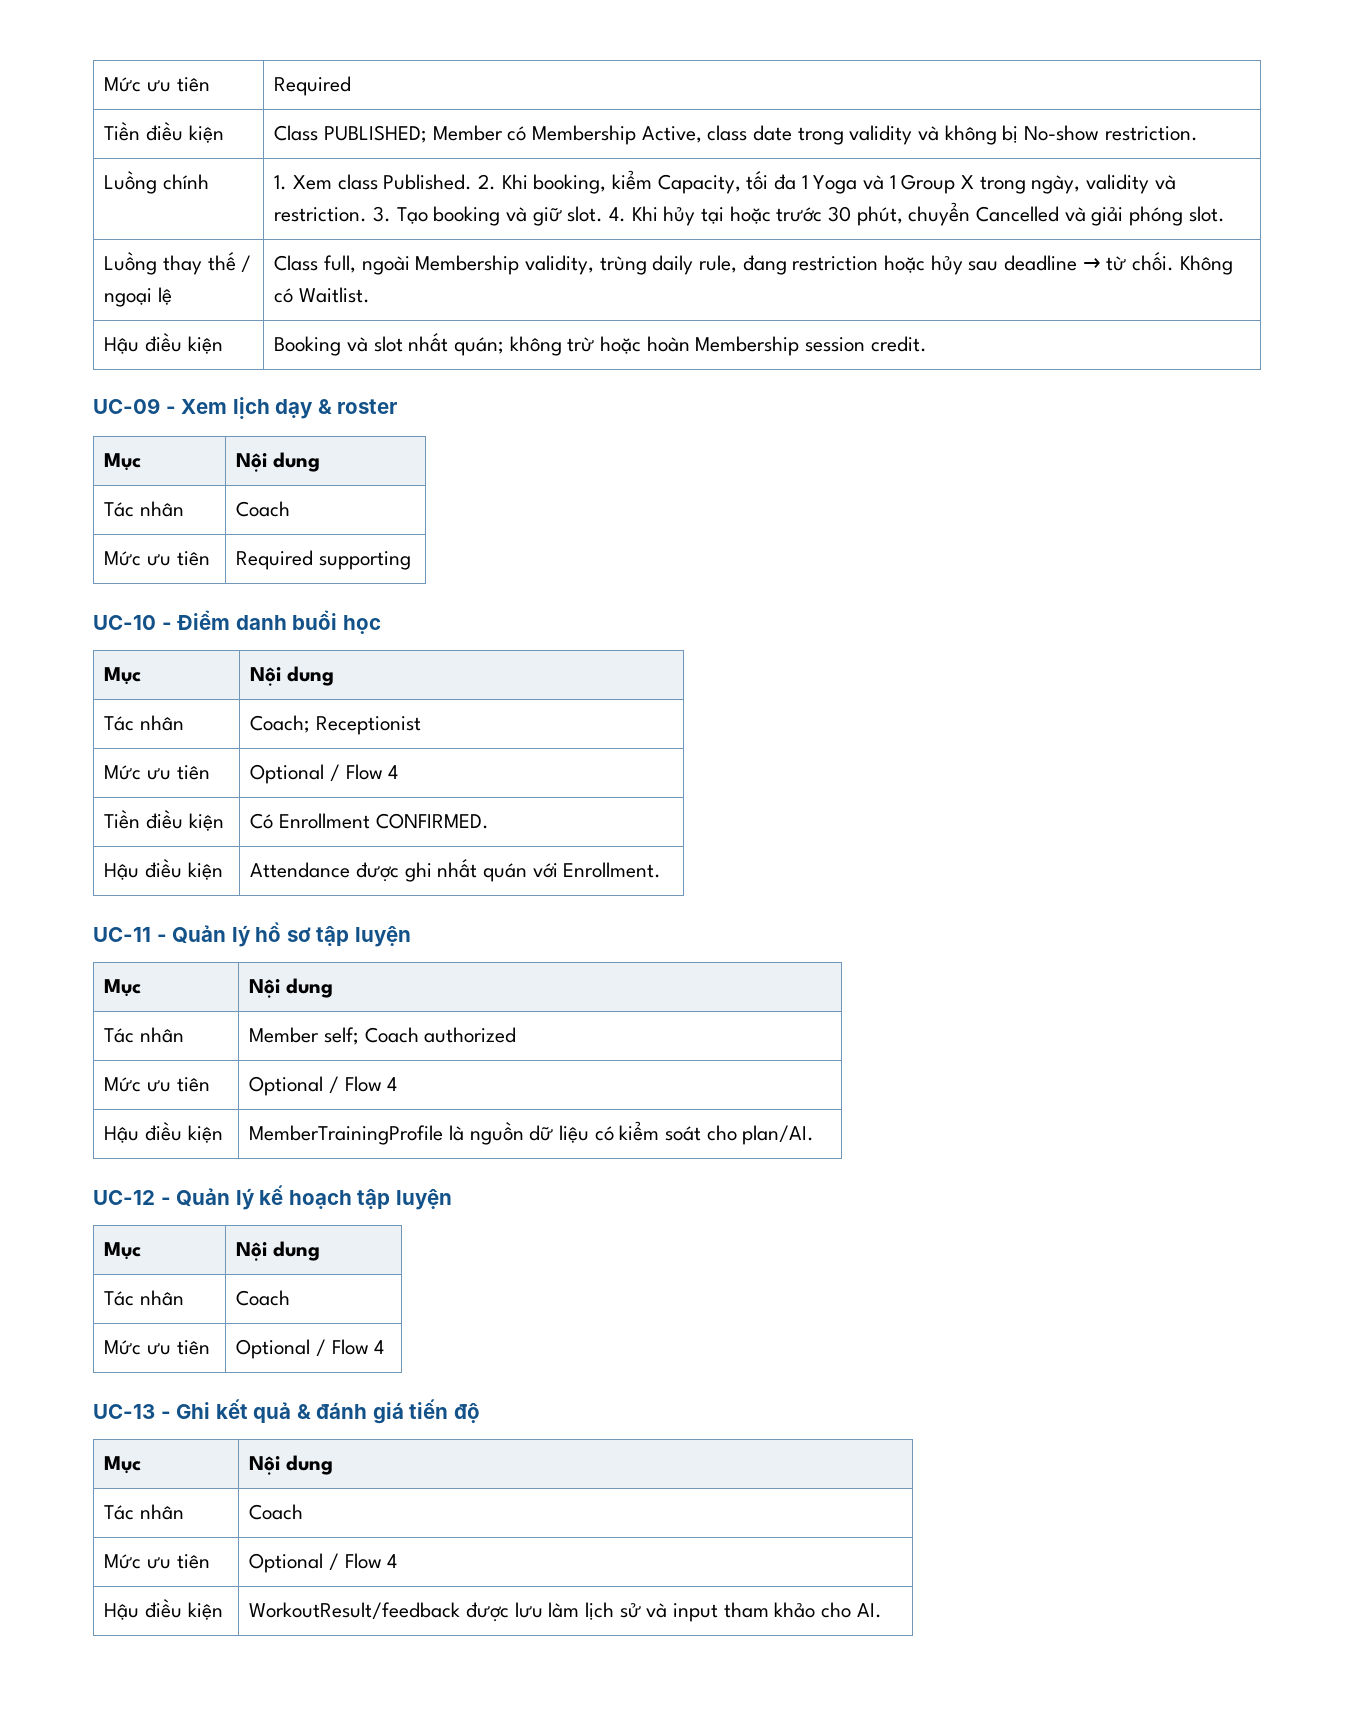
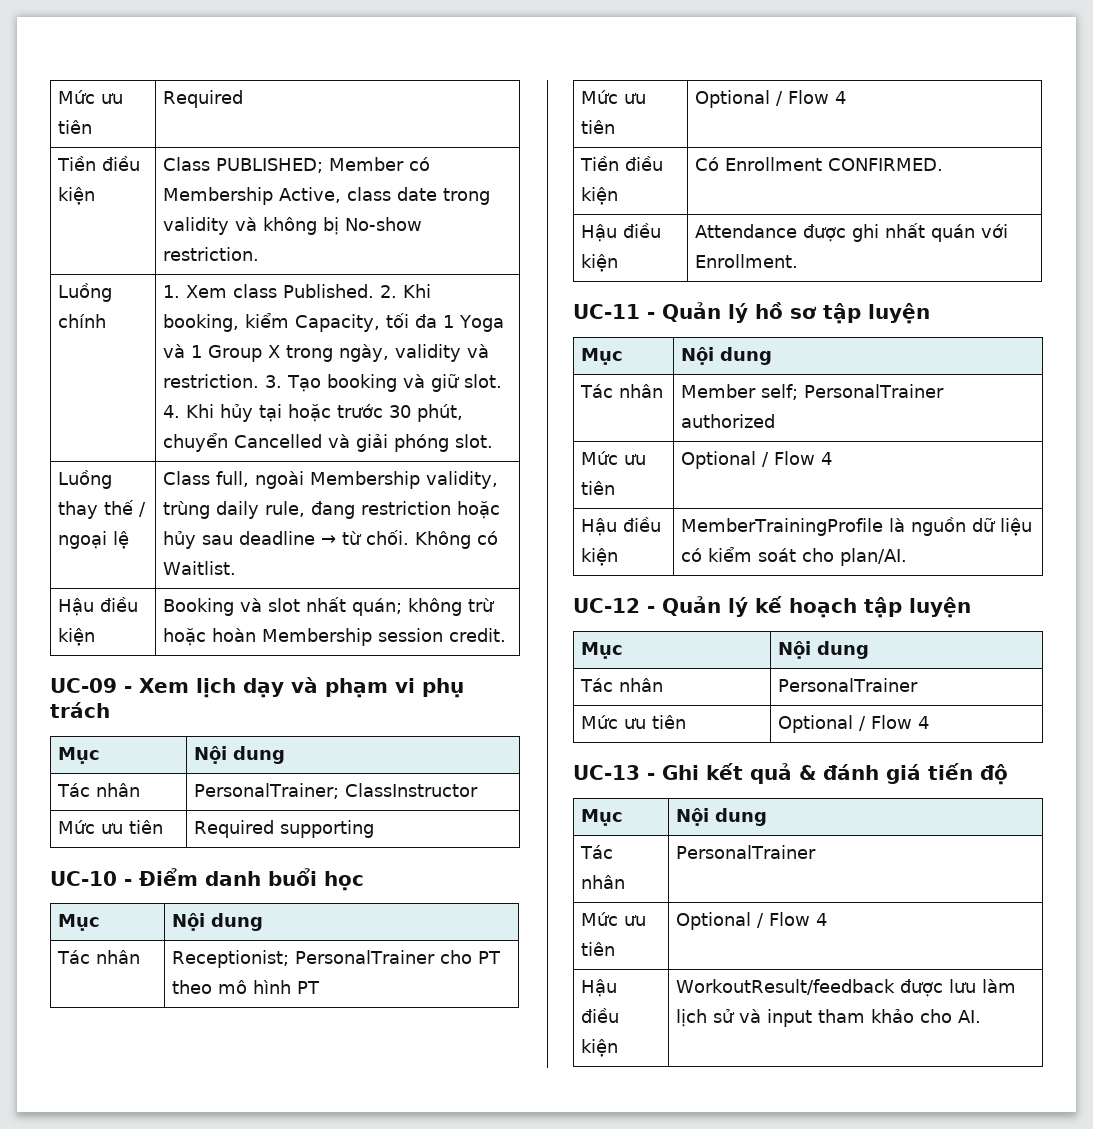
- UC-09 - Xem lịch dạy & roster
+ UC-09 - Xem lịch dạy và phạm vi phụ trách
  Mục | Nội dung
- Tác nhân | Coach
+ Tác nhân | PersonalTrainer; ClassInstructor
- Tác nhân | Coach; Receptionist
+ Tác nhân | Receptionist; PersonalTrainer cho PT theo mô hình PT
- Tác nhân | Member self; Coach authorized
+ Tác nhân | Member self; PersonalTrainer authorized
  UC-12 - Quản lý kế hoạch tập luyện
  Mục | Nội dung
- Tác nhân | Coach
+ Tác nhân | PersonalTrainer
  UC-13 - Ghi kết quả & đánh giá tiến độ
  Mục | Nội dung
- Tác nhân | Coach
+ Tác nhân | PersonalTrainer

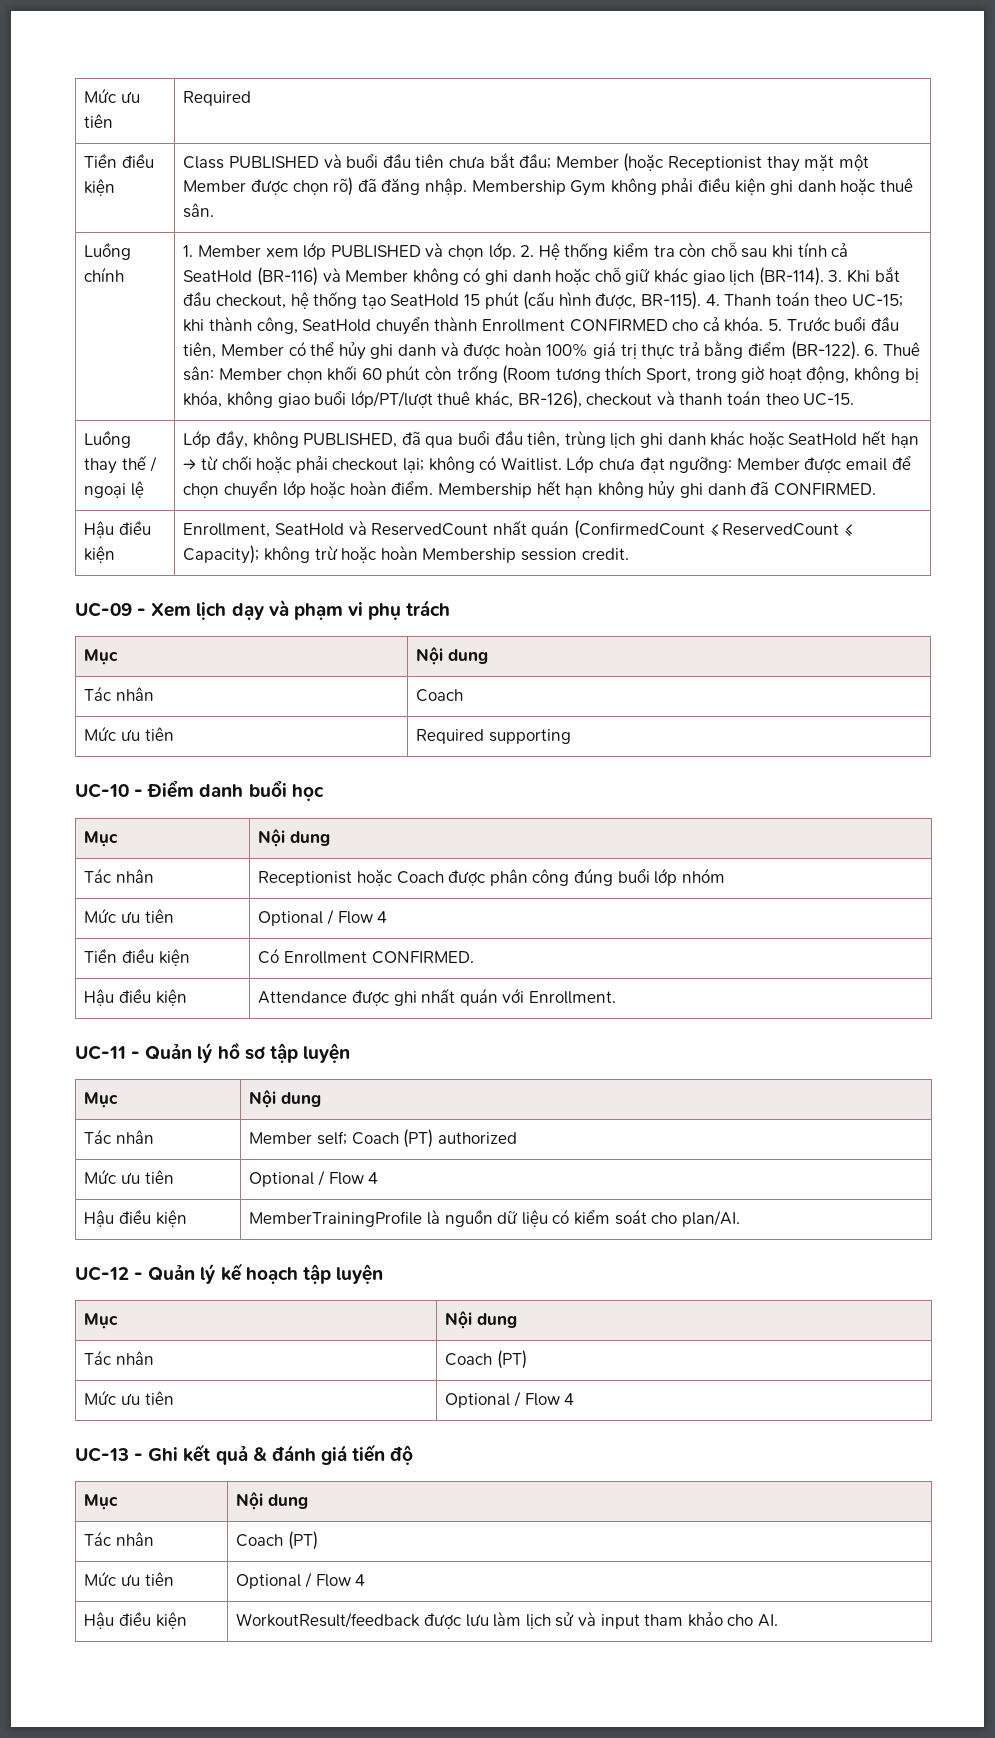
- Tiền điều kiện | Class PUBLISHED; Member có Membership Active, class date trong validity và không bị No-show restriction.
- Luồng chính | 1. Xem class Published. 2. Khi booking, kiểm Capacity, tối đa 1 Yoga và 1 Group X trong ngày, validity và restriction. 3. Tạo booking và giữ slot. 4. Khi hủy tại hoặc trước 30 phút, chuyển Cancelled và giải phóng slot.
+ Tiền điều kiện | Class PUBLISHED và buổi đầu tiên chưa bắt đầu; Member (hoặc Receptionist thay mặt một Member được chọn rõ) đã đăng nhập. Membership Gym không phải điều kiện ghi danh hoặc thuê sân.
+ Luồng chính | 1. Member xem lớp PUBLISHED và chọn lớp. 2. Hệ thống kiểm tra còn chỗ sau khi tính cả SeatHold (BR-116) và Member không có ghi danh hoặc chỗ giữ khác giao lịch (BR-114). 3. Khi bắt đầu checkout, hệ thống tạo SeatHold 15 phút (cấu hình được, BR-115). 4. Thanh toán theo UC-15; khi thành công, SeatHold chuyển thành Enrollment CONFIRMED cho cả khóa. 5. Trước buổi đầu tiên, Member có thể hủy ghi danh và được hoàn 100% giá trị thực trả bằng điểm (BR-122). 6. Thuê sân: Member chọn khối 60 phút còn trống (Room tương thích Sport, trong giờ hoạt động, không bị khóa, không giao buổi lớp/PT/lượt thuê khác, BR-126), checkout và thanh toán theo UC-15.
- Class full, ngoài Membership validity, trùng daily rule, đang restriction hoặc hủy sau deadline → từ chối. Không có Waitlist.
- Hậu điều kiện | Booking và slot nhất quán; không trừ hoặc hoàn Membership session credit.
+ Lớp đầy, không PUBLISHED, đã qua buổi đầu tiên, trùng lịch ghi danh khác hoặc SeatHold hết hạn → từ chối hoặc phải checkout lại; không có Waitlist. Lớp chưa đạt ngưỡng: Member được email để chọn chuyển lớp hoặc hoàn điểm. Membership hết hạn không hủy ghi danh đã CONFIRMED.
+ Hậu điều kiện | Enrollment, SeatHold và ReservedCount nhất quán (ConfirmedCount ≤ ReservedCount ≤ Capacity); không trừ hoặc hoàn Membership session credit.
  UC-09 - Xem lịch dạy và phạm vi phụ trách
  Mục | Nội dung
- Tác nhân | PersonalTrainer; ClassInstructor
+ Tác nhân | Coach
- Tác nhân | Receptionist; PersonalTrainer cho PT theo mô hình PT
+ Tác nhân | Receptionist hoặc Coach được phân công đúng buổi lớp nhóm
- Tác nhân | Member self; PersonalTrainer authorized
+ Tác nhân | Member self; Coach (PT) authorized
  UC-12 - Quản lý kế hoạch tập luyện
  Mục | Nội dung
- Tác nhân | PersonalTrainer
+ Tác nhân | Coach (PT)
  UC-13 - Ghi kết quả & đánh giá tiến độ
  Mục | Nội dung
- Tác nhân | PersonalTrainer
+ Tác nhân | Coach (PT)

